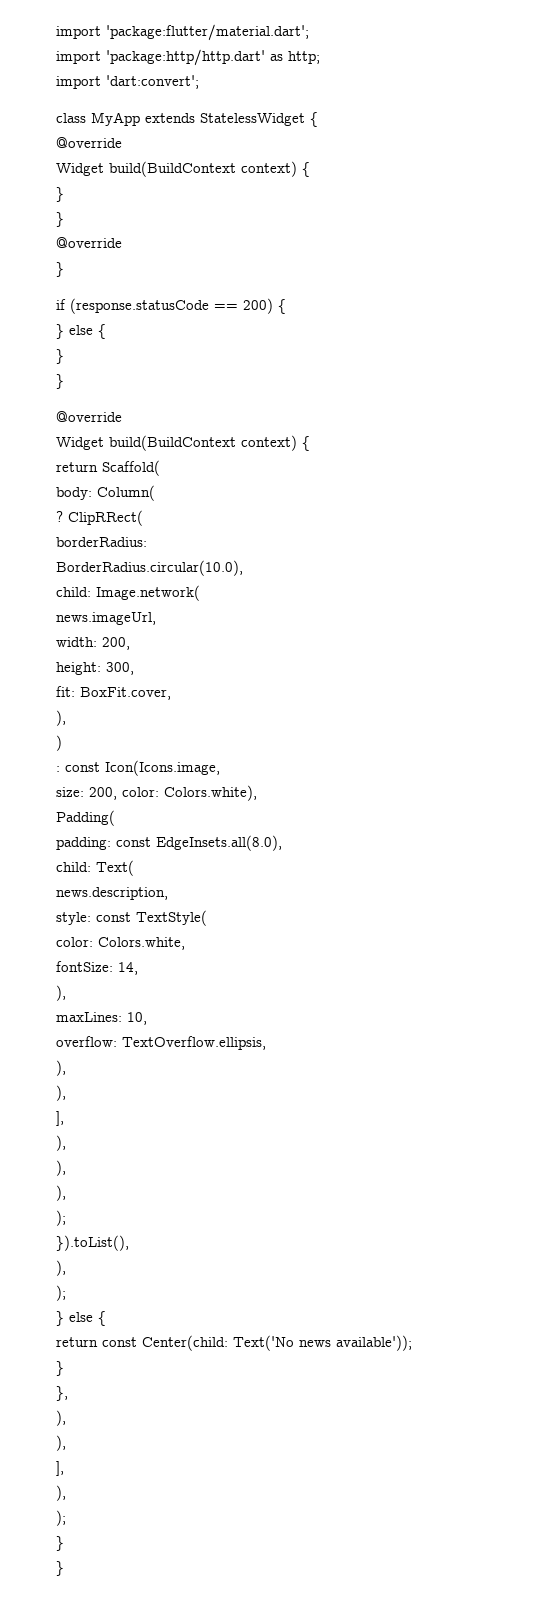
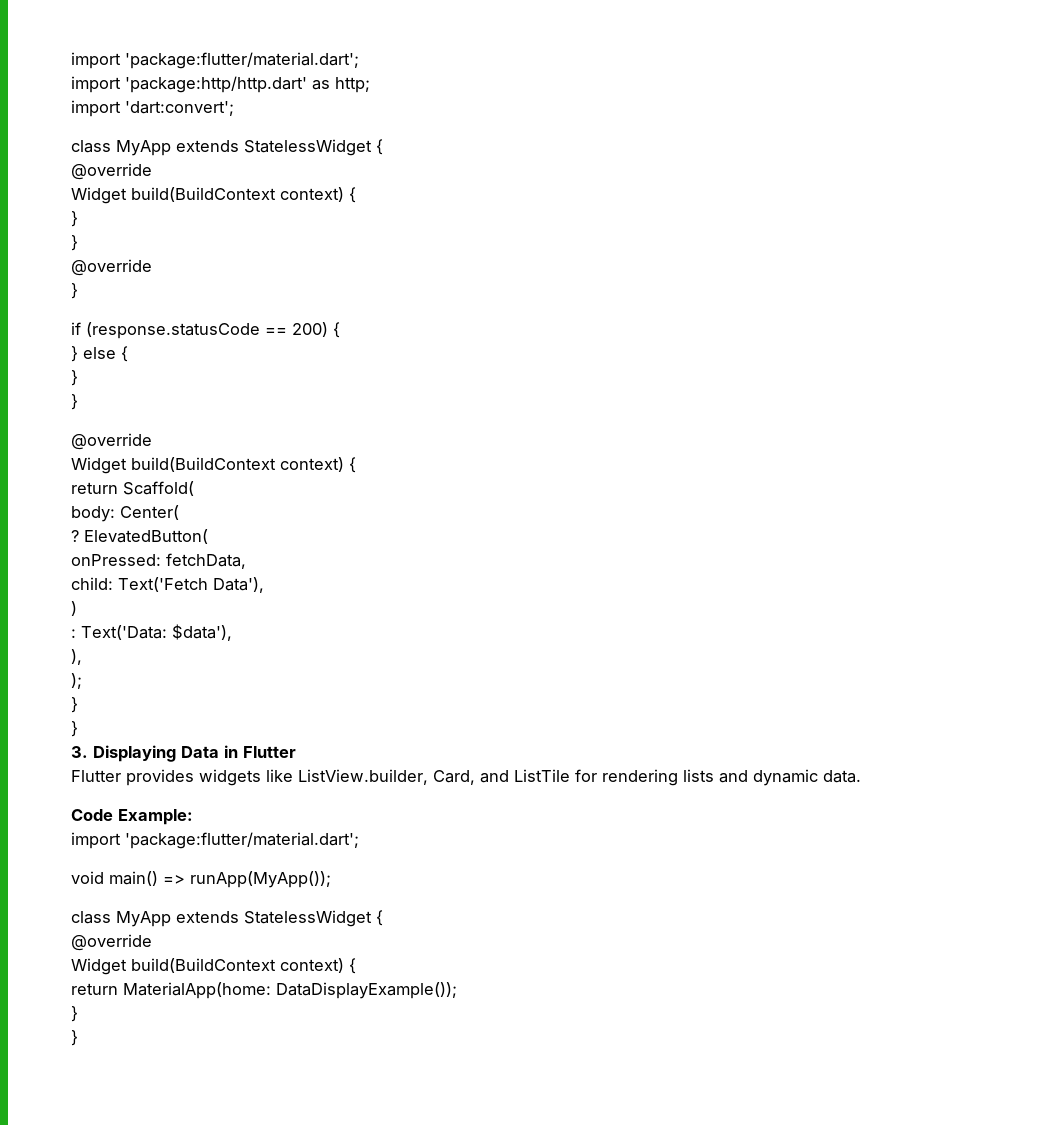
- body: Column(
+ body: Center(
- ClipRRect(
- borderRadius:
- BorderRadius.circular(10.0),
- child: Image.network(
- news.imageUrl,
- width: 200,
- height: 300,
- fit: BoxFit.cover,
- ),
+ ElevatedButton(
+ onPressed: fetchData,
+ child: Text('Fetch Data'),
  )
- : const Icon(Icons.image,
- size: 200, color: Colors.white),
- Padding(
- padding: const EdgeInsets.all(8.0),
- child: Text(
- news.description,
- style: const TextStyle(
- color: Colors.white,
- fontSize: 14,
- ),
- maxLines: 10,
- overflow: TextOverflow.ellipsis,
- ),
- ),
- ],
- ),
- ),
+ : Text('Data: $data'),
  ),
  );
- }).toList(),
- ),
- );
- } else {
- return const Center(child: Text('No news available'));
  }
- },
- ),
- ),
- ],
- ),
- );
+ }
+ 3. Displaying Data in Flutter
+ Flutter provides widgets like ListView.builder, Card, and ListTile for rendering lists and dynamic data.
+ Code Example:
+ import 'package:flutter/material.dart';
+ void main() => runApp(MyApp());
+ class MyApp extends StatelessWidget {
+ @override
+ Widget build(BuildContext context) {
+ return MaterialApp(home: DataDisplayExample());

